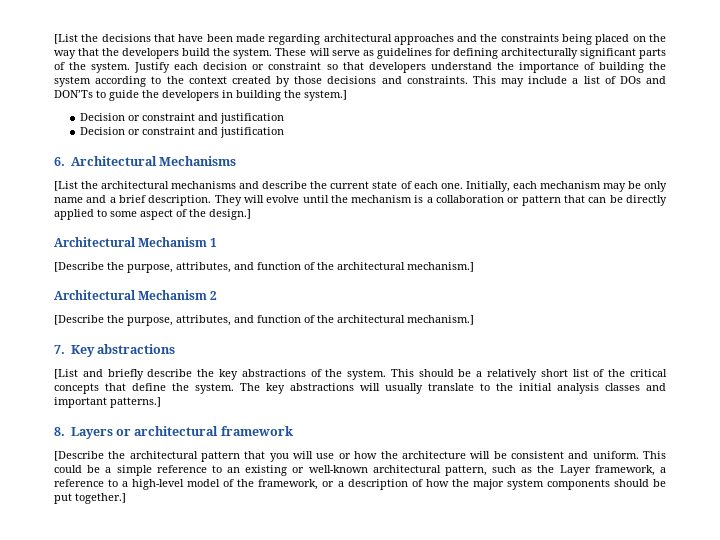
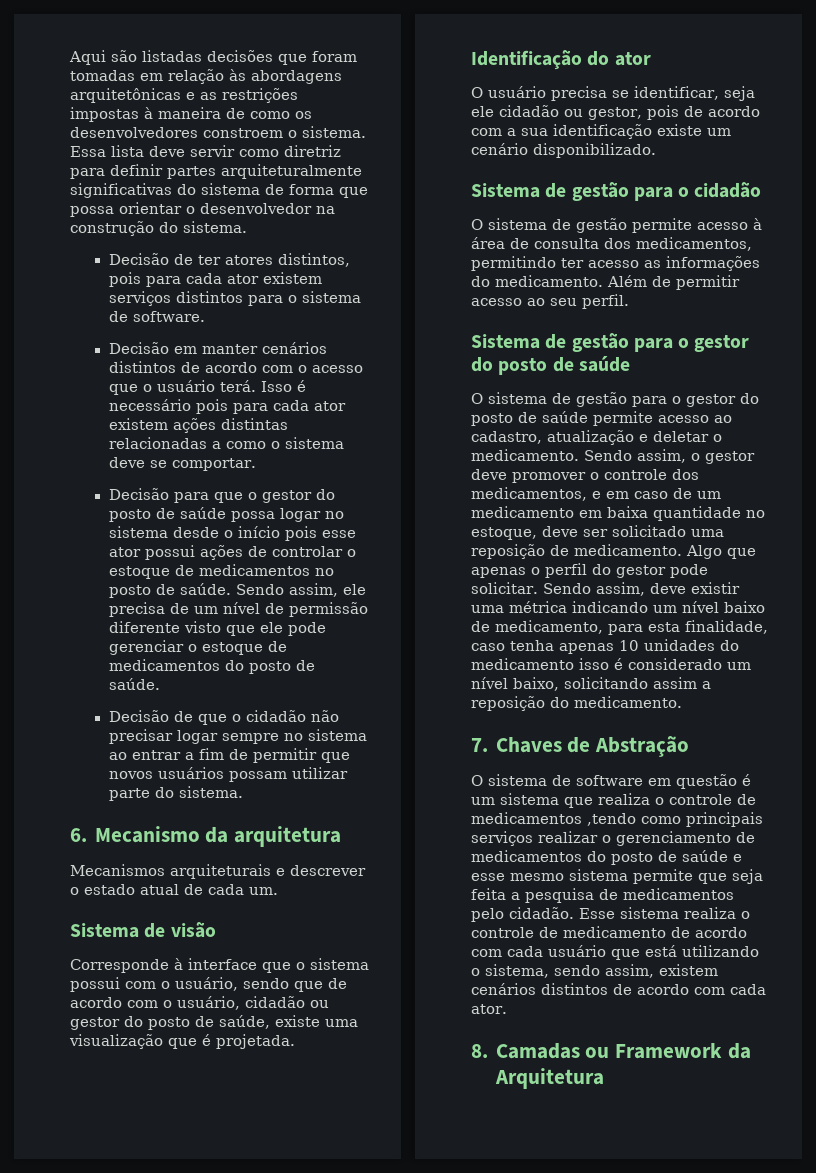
- [List the decisions that have been made regarding architectural approaches and the constraints being placed on the way that the developers build the system. These will serve as guidelines for defining architecturally significant parts of the system. Justify each decision or constraint so that developers understand the importance of building the system according to the context created by those decisions and constraints. This may include a list of DOs and DON’Ts to guide the developers in building the system.]
- Decision or constraint and justification
- Decision or constraint and justification
- 6. Architectural Mechanisms
- [List the architectural mechanisms and describe the current state of each one. Initially, each mechanism may be only name and a brief description. They will evolve until the mechanism is a collaboration or pattern that can be directly applied to some aspect of the design.]
- Architectural Mechanism 1
- [Describe the purpose, attributes, and function of the architectural mechanism.]
- Architectural Mechanism 2
- [Describe the purpose, attributes, and function of the architectural mechanism.]
- 7. Key abstractions
- [List and briefly describe the key abstractions of the system. This should be a relatively short list of the critical concepts that define the system. The key abstractions will usually translate to the initial analysis classes and important patterns.]
- 8. Layers or architectural framework
- [Describe the architectural pattern that you will use or how the architecture will be consistent and uniform. This could be a simple reference to an existing or well-known architectural pattern, such as the Layer framework, a reference to a high-level model of the framework, or a description of how the major system components should be put together.]
+ Aqui são listadas decisões que foram tomadas em relação às abordagens arquitetônicas e as restrições impostas à maneira de como os desenvolvedores constroem o sistema. Essa lista deve servir como diretriz para definir partes arquiteturalmente significativas do sistema de forma que possa orientar o desenvolvedor na construção do sistema.
+ Decisão de ter atores distintos, pois para cada ator existem serviços distintos para o sistema de software.
+ Decisão em manter cenários distintos de acordo com o acesso que o usuário terá. Isso é necessário pois para cada ator existem ações distintas relacionadas a como o sistema deve se comportar.
+ Decisão para que o gestor do posto de saúde possa logar no sistema desde o início pois esse ator possui ações de controlar o estoque de medicamentos no posto de saúde. Sendo assim, ele precisa de um nível de permissão diferente visto que ele pode gerenciar o estoque de medicamentos do posto de saúde.
+ Decisão de que o cidadão não precisar logar sempre no sistema ao entrar a fim de permitir que novos usuários possam utilizar parte do sistema.
+ 6. Mecanismo da arquitetura
+ Mecanismos arquiteturais e descrever o estado atual de cada um.
+ Sistema de visão
+ Corresponde à interface que o sistema possui com o usuário, sendo que de acordo com o usuário, cidadão ou gestor do posto de saúde, existe uma visualização que é projetada.
+ Identificação do ator
+ O usuário precisa se identificar, seja ele cidadão ou gestor, pois de acordo com a sua identificação existe um cenário disponibilizado.
+ Sistema de gestão para o cidadão
+ O sistema de gestão permite acesso à área de consulta dos medicamentos, permitindo ter acesso as informações do medicamento. Além de permitir acesso ao seu perfil.
+ Sistema de gestão para o gestor do posto de saúde
+ O sistema de gestão para o gestor do posto de saúde permite acesso ao cadastro, atualização e deletar o medicamento. Sendo assim, o gestor deve promover o controle dos medicamentos, e em caso de um medicamento em baixa quantidade no estoque, deve ser solicitado uma reposição de medicamento. Algo que apenas o perfil do gestor pode solicitar. Sendo assim, deve existir uma métrica indicando um nível baixo de medicamento, para esta finalidade, caso tenha apenas 10 unidades do medicamento isso é considerado um nível baixo, solicitando assim a reposição do medicamento.
+ 7. Chaves de Abstração
+ O sistema de software em questão é um sistema que realiza o controle de medicamentos ,tendo como principais serviços realizar o gerenciamento de medicamentos do posto de saúde e esse mesmo sistema permite que seja feita a pesquisa de medicamentos pelo cidadão. Esse sistema realiza o controle de medicamento de acordo com cada usuário que está utilizando o sistema, sendo assim, existem cenários distintos de acordo com cada ator.
+ 8. Camadas ou Framework da Arquitetura

